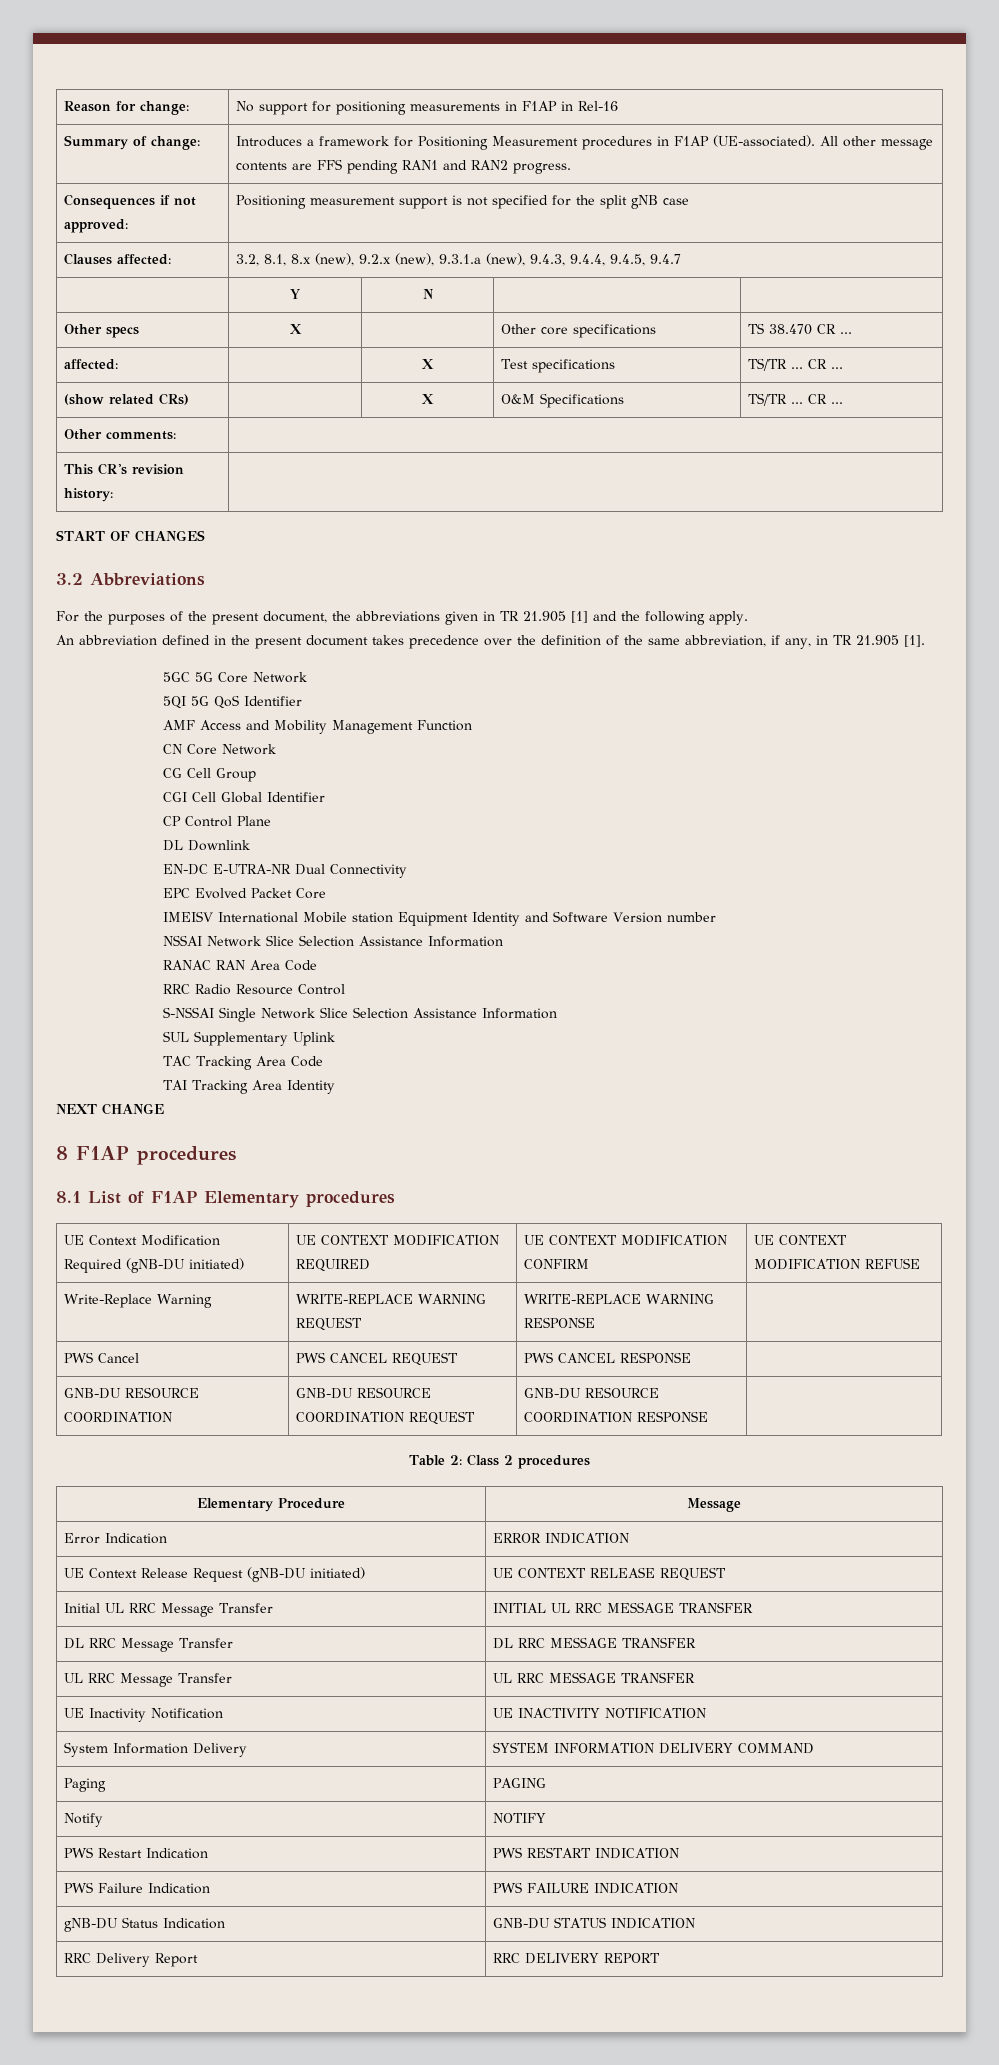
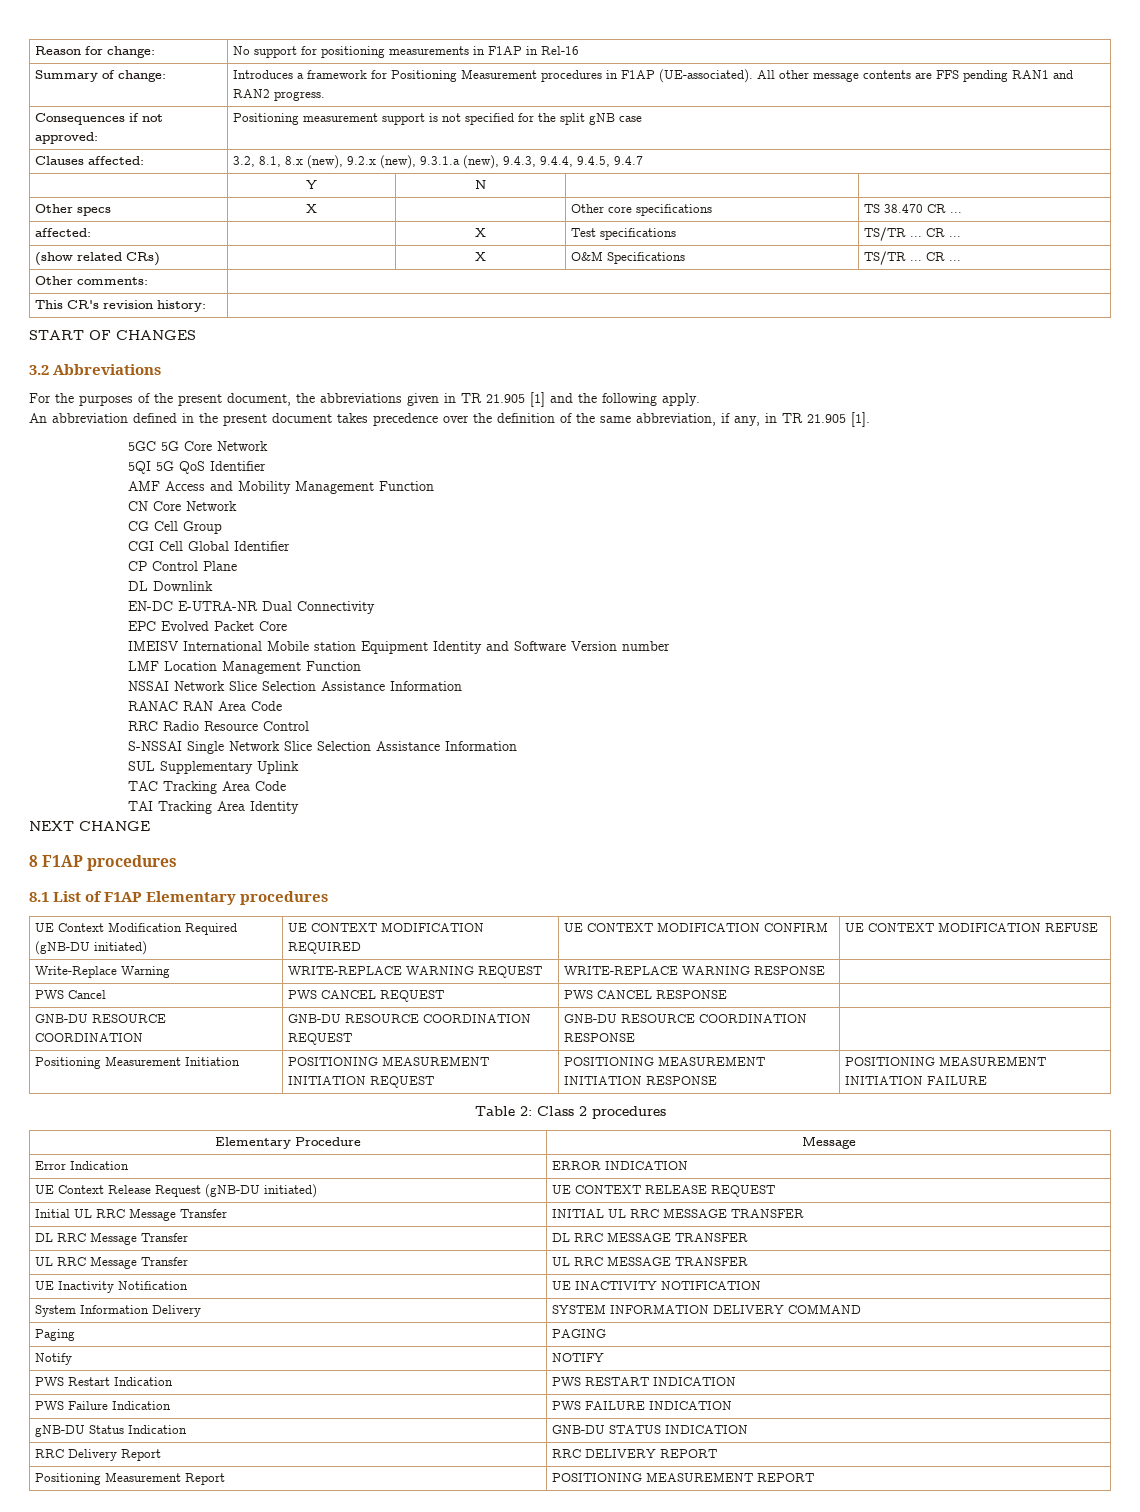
+ LMF Location Management Function
+ Positioning Measurement Initiation | POSITIONING MEASUREMENT INITIATION REQUEST | POSITIONING MEASUREMENT INITIATION RESPONSE | POSITIONING MEASUREMENT INITIATION FAILURE
+ Positioning Measurement Report | POSITIONING MEASUREMENT REPORT

